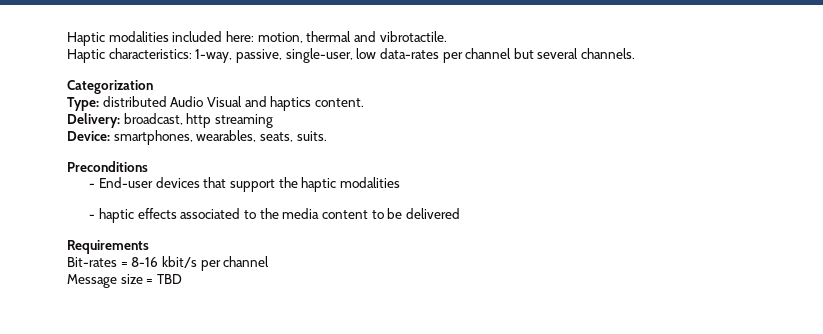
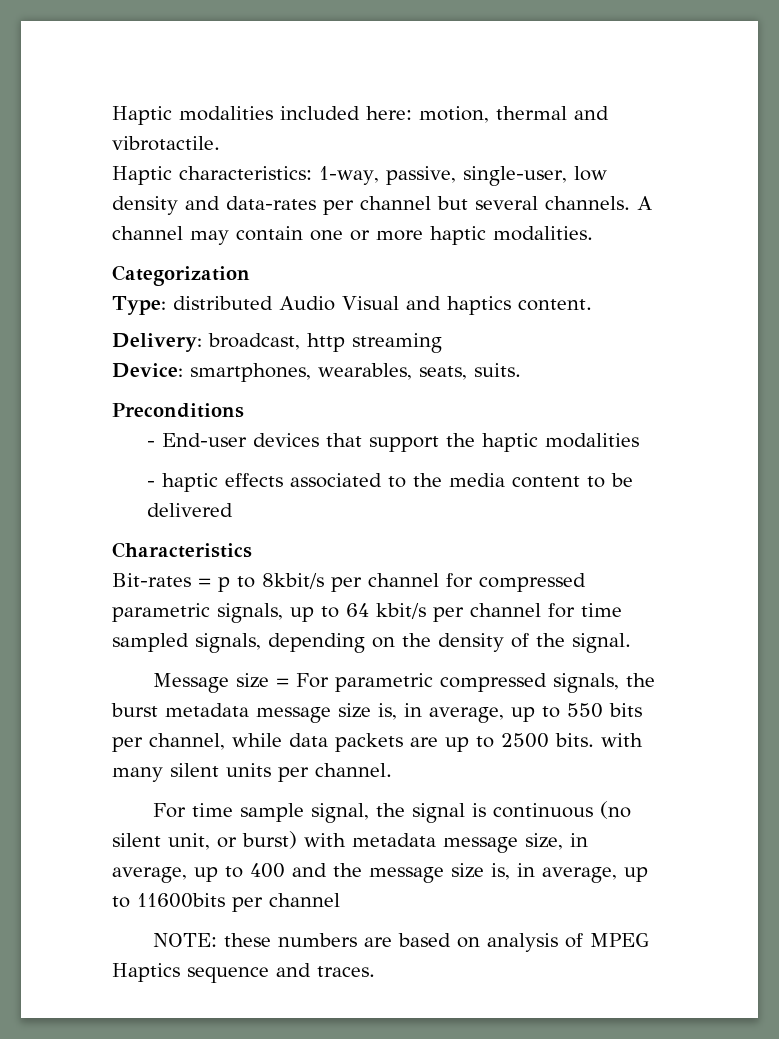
- Haptic characteristics: 1-way, passive, single-user, low data-rates per channel but several channels.
+ Haptic characteristics: 1-way, passive, single-user, low density and data-rates per channel but several channels. A channel may contain one or more haptic modalities.
- Requirements
+ Characteristics
- Bit-rates = 8-16 kbit/s per channel
- Message size = TBD
+ Bit-rates = p to 8kbit/s per channel for compressed parametric signals, up to 64 kbit/s per channel for time sampled signals, depending on the density of the signal.
+ Message size = For parametric compressed signals, the burst metadata message size is, in average, up to 550 bits per channel, while data packets are up to 2500 bits. with many silent units per channel.
+ For time sample signal, the signal is continuous (no silent unit, or burst) with metadata message size, in average, up to 400 and the message size is, in average, up to 11600bits per channel
+ NOTE: these numbers are based on analysis of MPEG Haptics sequence and traces.

